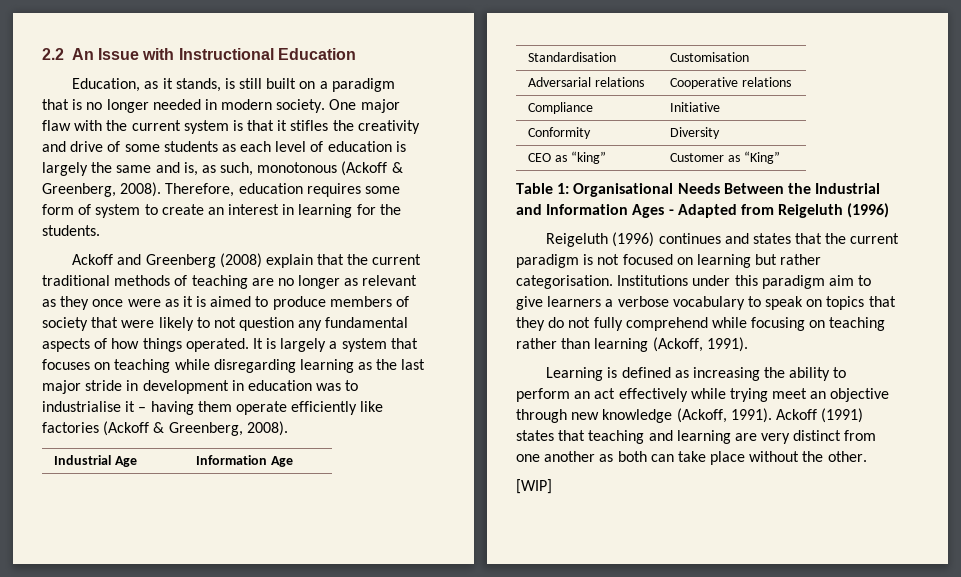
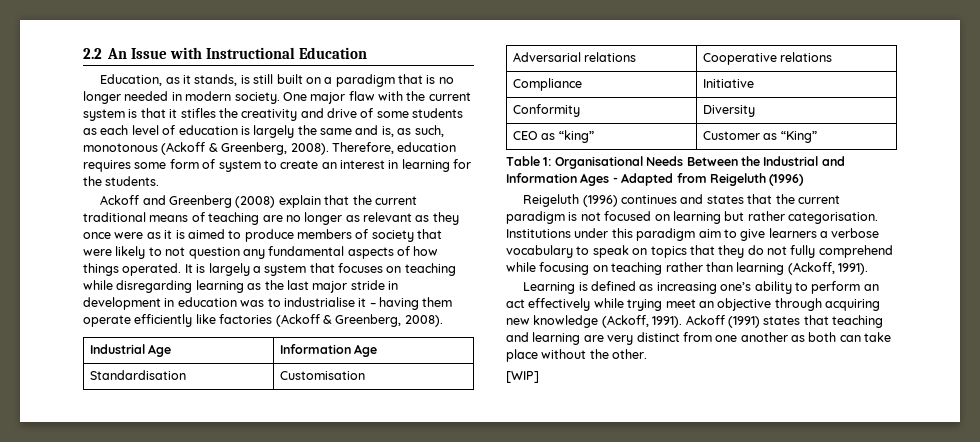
- Ackoff and Greenberg (2008) explain that the current traditional methods of teaching are no longer as relevant as they once were as it is aimed to produce members of society that were likely to not question any fundamental aspects of how things operated.
+ Ackoff and Greenberg (2008) explain that the current traditional means of teaching are no longer as relevant as they once were as it is aimed to produce members of society that were likely to not question any fundamental aspects of how things operated.
- Learning is defined as increasing the ability to perform an act effectively while trying meet an objective through new knowledge (Ackoff, 1991).
+ Learning is defined as increasing one’s ability to perform an act effectively while trying meet an objective through acquiring new knowledge (Ackoff, 1991).

